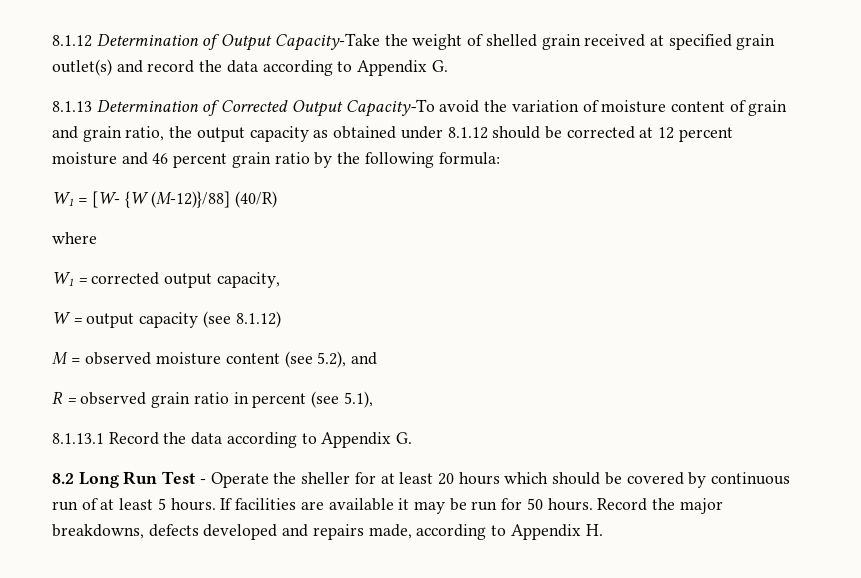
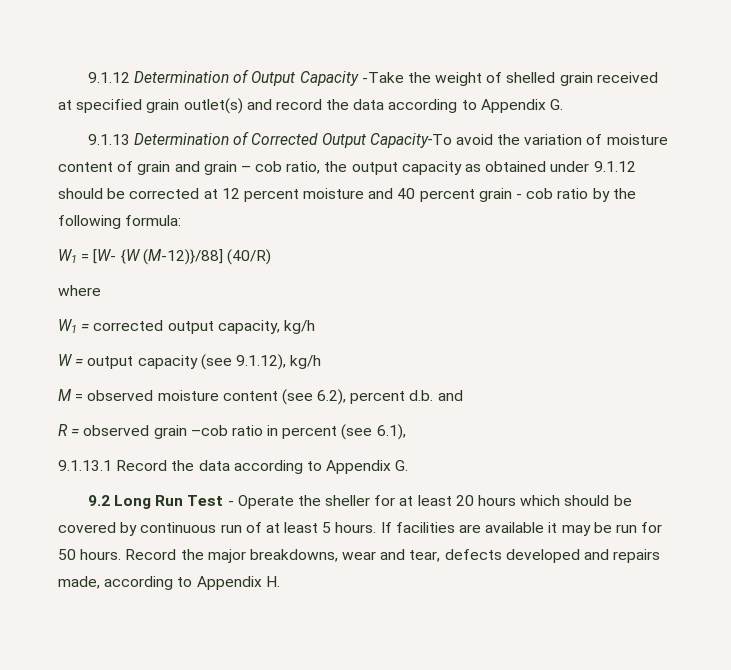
- 8.1.12 Determination of Output Capacity-Take the weight of shelled grain received at specified grain outlet(s) and record the data according to Appendix G.
+ 9.1.12 Determination of Output Capacity -Take the weight of shelled grain received at specified grain outlet(s) and record the data according to Appendix G.
- 8.1.13 Determination of Corrected Output Capacity-To avoid the variation of moisture content of grain and grain ratio, the output capacity as obtained under 8.1.12 should be corrected at 12 percent moisture and 46 percent grain ratio by the following formula:
+ 9.1.13 Determination of Corrected Output Capacity-To avoid the variation of moisture content of grain and grain – cob ratio, the output capacity as obtained under 9.1.12 should be corrected at 12 percent moisture and 40 percent grain - cob ratio by the following formula:
- W1 = corrected output capacity,
+ W1 = corrected output capacity, kg/h
- W = output capacity (see 8.1.12)
+ W = output capacity (see 9.1.12), kg/h
- M = observed moisture content (see 5.2), and
+ M = observed moisture content (see 6.2), percent d.b. and
- R = observed grain ratio in percent (see 5.1),
- 8.1.13.1 Record the data according to Appendix G.
+ R = observed grain –cob ratio in percent (see 6.1),
+ 9.1.13.1 Record the data according to Appendix G.
- 8.2 Long Run Test - Operate the sheller for at least 20 hours which should be covered by continuous run of at least 5 hours.
+ 9.2 Long Run Test - Operate the sheller for at least 20 hours which should be covered by continuous run of at least 5 hours.
- Record the major breakdowns, defects developed and repairs made, according to Appendix H.
+ Record the major breakdowns, wear and tear, defects developed and repairs made, according to Appendix H.

